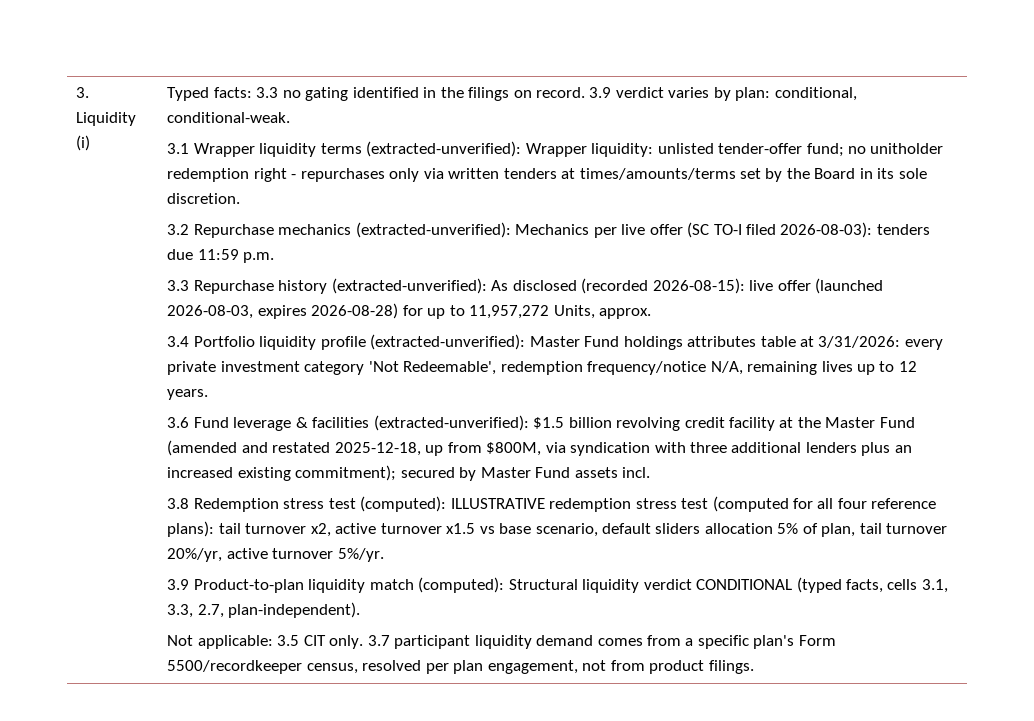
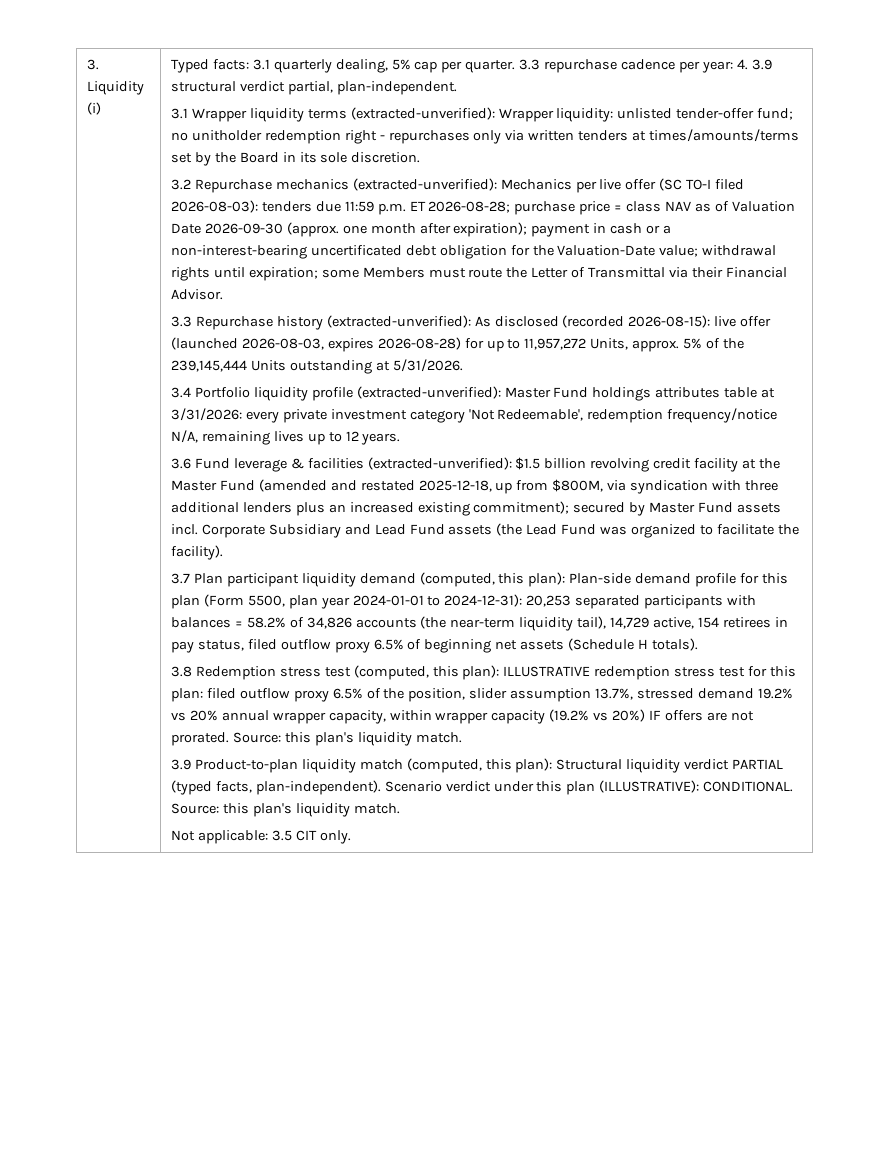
- Typed facts: 3.3 no gating identified in the filings on record. 3.9 verdict varies by plan: conditional, conditional-weak.
+ Typed facts: 3.1 quarterly dealing, 5% cap per quarter. 3.3 repurchase cadence per year: 4. 3.9 structural verdict partial, plan-independent.
- 3.2 Repurchase mechanics (extracted-unverified): Mechanics per live offer (SC TO-I filed 2026-08-03): tenders due 11:59 p.m.
+ 3.2 Repurchase mechanics (extracted-unverified): Mechanics per live offer (SC TO-I filed 2026-08-03): tenders due 11:59 p.m. ET 2026-08-28; purchase price = class NAV as of Valuation Date 2026-09-30 (approx. one month after expiration); payment in cash or a non-interest-bearing uncertificated debt obligation for the Valuation-Date value; withdrawal rights until expiration; some Members must route the Letter of Transmittal via their Financial Advisor.
- 3.3 Repurchase history (extracted-unverified): As disclosed (recorded 2026-08-15): live offer (launched 2026-08-03, expires 2026-08-28) for up to 11,957,272 Units, approx.
+ 3.3 Repurchase history (extracted-unverified): As disclosed (recorded 2026-08-15): live offer (launched 2026-08-03, expires 2026-08-28) for up to 11,957,272 Units, approx. 5% of the 239,145,444 Units outstanding at 5/31/2026.
- 3.6 Fund leverage & facilities (extracted-unverified): $1.5 billion revolving credit facility at the Master Fund (amended and restated 2025-12-18, up from $800M, via syndication with three additional lenders plus an increased existing commitment); secured by Master Fund assets incl.
+ 3.6 Fund leverage & facilities (extracted-unverified): $1.5 billion revolving credit facility at the Master Fund (amended and restated 2025-12-18, up from $800M, via syndication with three additional lenders plus an increased existing commitment); secured by Master Fund assets incl. Corporate Subsidiary and Lead Fund assets (the Lead Fund was organized to facilitate the facility).
+ 3.7 Plan participant liquidity demand (computed, this plan): Plan-side demand profile for this plan (Form 5500, plan year 2024-01-01 to 2024-12-31): 20,253 separated participants with balances = 58.2% of 34,826 accounts (the near-term liquidity tail), 14,729 active, 154 retirees in pay status, filed outflow proxy 6.5% of beginning net assets (Schedule H totals).
- 3.8 Redemption stress test (computed): ILLUSTRATIVE redemption stress test (computed for all four reference plans): tail turnover x2, active turnover x1.5 vs base scenario, default sliders allocation 5% of plan, tail turnover 20%/yr, active turnover 5%/yr.
+ 3.8 Redemption stress test (computed, this plan): ILLUSTRATIVE redemption stress test for this plan: filed outflow proxy 6.5% of the position, slider assumption 13.7%, stressed demand 19.2% vs 20% annual wrapper capacity, within wrapper capacity (19.2% vs 20%) IF offers are not prorated. Source: this plan's liquidity match.
- 3.9 Product-to-plan liquidity match (computed): Structural liquidity verdict CONDITIONAL (typed facts, cells 3.1, 3.3, 2.7, plan-independent).
+ 3.9 Product-to-plan liquidity match (computed, this plan): Structural liquidity verdict PARTIAL (typed facts, plan-independent). Scenario verdict under this plan (ILLUSTRATIVE): CONDITIONAL. Source: this plan's liquidity match.
- 3.7 participant liquidity demand comes from a specific plan's Form 5500/recordkeeper census, resolved per plan engagement, not from product filings.

